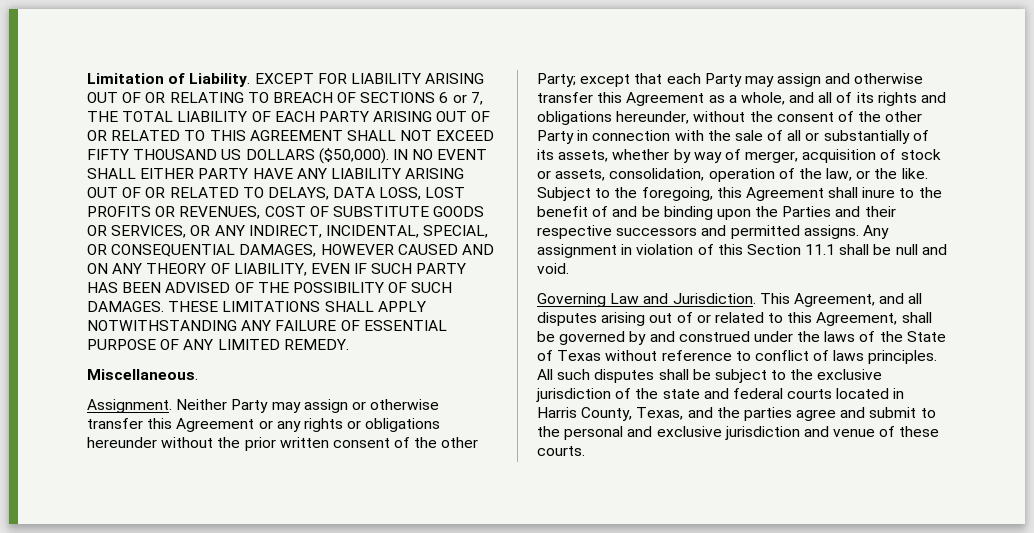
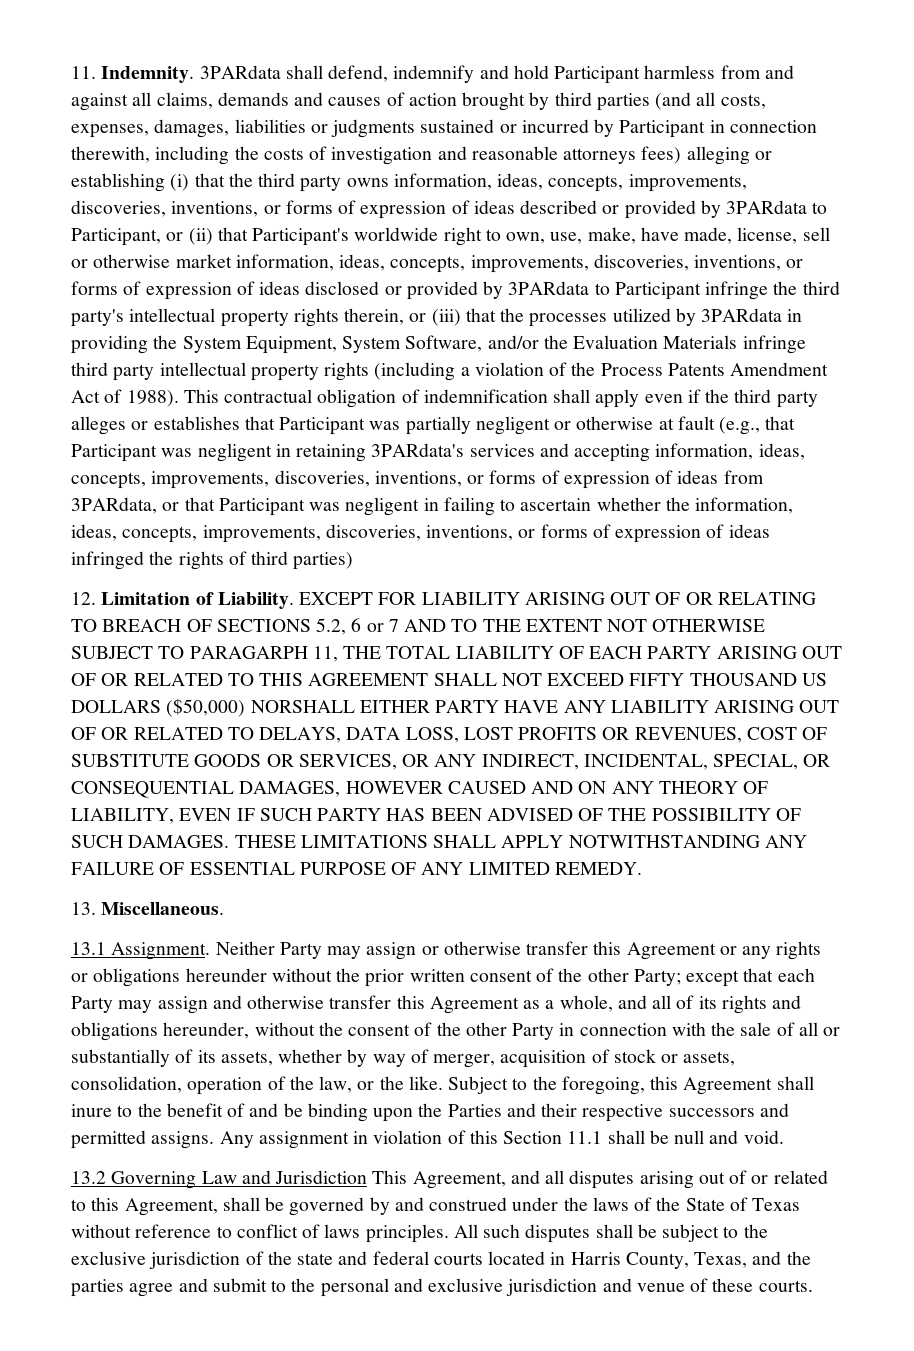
- Limitation of Liability.
+ 11. Indemnity. 3PARdata shall defend, indemnify and hold Participant harmless from and against all claims, demands and causes of action brought by third parties (and all costs, expenses, damages, liabilities or judgments sustained or incurred by Participant in connection therewith, including the costs of investigation and reasonable attorneys fees) alleging or establishing (i) that the third party owns information, ideas, concepts, improvements, discoveries, inventions, or forms of expression of ideas described or provided by 3PARdata to Participant, or (ii) that Participant's worldwide right to own, use, make, have made, license, sell or otherwise market information, ideas, concepts, improvements, discoveries, inventions, or forms of expression of ideas disclosed or provided by 3PARdata to Participant infringe the third party's intellectual property rights therein, or (iii) that the processes utilized by 3PARdata in providing the System Equipment, System Software, and/or the Evaluation Materials infringe third party intellectual property rights (including a violation of the Process Patents Amendment Act of 1988). This contractual obligation of indemnification shall apply even if the third party alleges or establishes that Participant was partially negligent or otherwise at fault (e.g., that Participant was negligent in retaining 3PARdata's services and accepting information, ideas, concepts, improvements, discoveries, inventions, or forms of expression of ideas from 3PARdata, or that Participant was negligent in failing to ascertain whether the information, ideas, concepts, improvements, discoveries, inventions, or forms of expression of ideas infringed the rights of third parties)
+ 12. Limitation of Liability.
- EXCEPT FOR LIABILITY ARISING OUT OF OR RELATING TO BREACH OF SECTIONS 6 or 7, THE TOTAL LIABILITY OF EACH PARTY ARISING OUT OF OR RELATED TO THIS AGREEMENT SHALL NOT EXCEED FIFTY THOUSAND US DOLLARS ($50,000). IN NO EVENT SHALL EITHER PARTY HAVE ANY LIABILITY ARISING OUT OF OR RELATED TO DELAYS, DATA LOSS, LOST PROFITS OR REVENUES, COST OF SUBSTITUTE GOODS OR SERVICES, OR ANY INDIRECT, INCIDENTAL, SPECIAL, OR CONSEQUENTIAL DAMAGES, HOWEVER CAUSED AND ON ANY THEORY OF LIABILITY, EVEN IF SUCH PARTY HAS BEEN ADVISED OF THE POSSIBILITY OF SUCH DAMAGES.
+ EXCEPT FOR LIABILITY ARISING OUT OF OR RELATING TO BREACH OF SECTIONS 5.2, 6 or 7 AND TO THE EXTENT NOT OTHERWISE SUBJECT TO PARAGARPH 11, THE TOTAL LIABILITY OF EACH PARTY ARISING OUT OF OR RELATED TO THIS AGREEMENT SHALL NOT EXCEED FIFTY THOUSAND US DOLLARS ($50,000) NORSHALL EITHER PARTY HAVE ANY LIABILITY ARISING OUT OF OR RELATED TO DELAYS, DATA LOSS, LOST PROFITS OR REVENUES, COST OF SUBSTITUTE GOODS OR SERVICES, OR ANY INDIRECT, INCIDENTAL, SPECIAL, OR CONSEQUENTIAL DAMAGES, HOWEVER CAUSED AND ON ANY THEORY OF LIABILITY, EVEN IF SUCH PARTY HAS BEEN ADVISED OF THE POSSIBILITY OF SUCH DAMAGES.
- Miscellaneous.
+ 13. Miscellaneous.
- Assignment.
+ 13.1 Assignment.
- Governing Law and Jurisdiction. This Agreement, and all disputes arising out of or related to this Agreement, shall be governed by and construed under the laws of the State of Texas without reference to conflict of laws principles.
+ 13.2 Governing Law and Jurisdiction This Agreement, and all disputes arising out of or related to this Agreement, shall be governed by and construed under the laws of the State of Texas without reference to conflict of laws principles.

